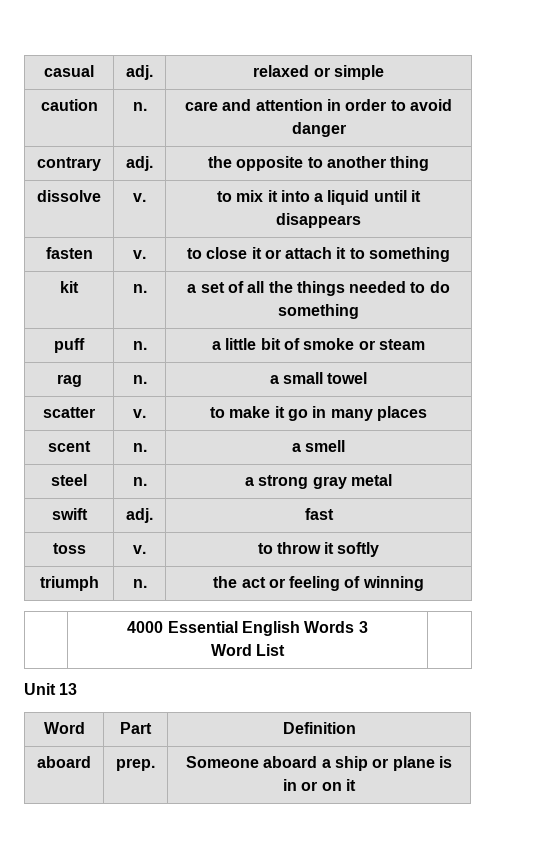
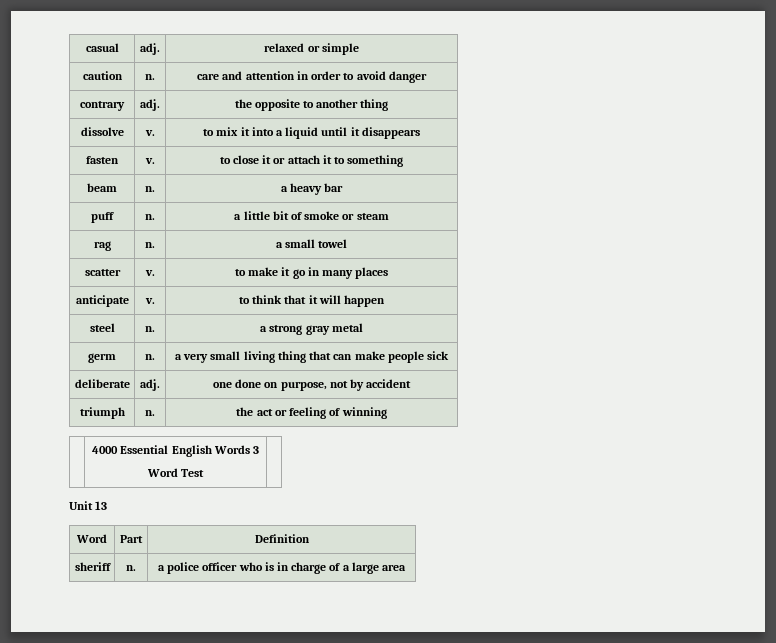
- kit | n. | a set of all the things needed to do something
+ beam | n. | a heavy bar
- scent | n. | a smell
+ anticipate | v. | to think that it will happen
- swift | adj. | fast
- toss | v. | to throw it softly
+ germ | n. | a very small living thing that can make people sick
+ deliberate | adj. | one done on purpose, not by accident
  | 4000 Essential English Words 3
- Word List |
+ Word Test |
- aboard | prep. | Someone aboard a ship or plane is in or on it
+ sheriff | n. | a police officer who is in charge of a large area

